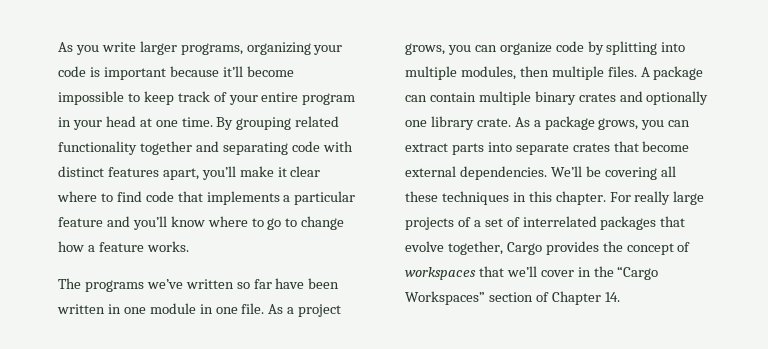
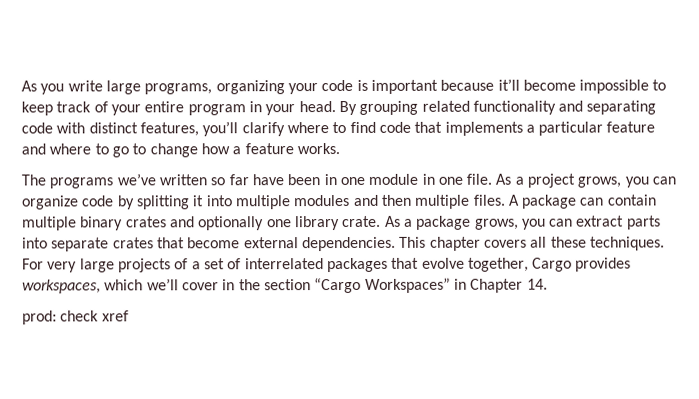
- As you write larger programs, organizing your code is important because it’ll become impossible to keep track of your entire program in your head at one time.
+ As you write large programs, organizing your code is important because it’ll become impossible to keep track of your entire program in your head.
- By grouping related functionality together and separating code with distinct features apart, you’ll make it clear where to find code that implements a particular feature and you’ll know where to go to change how a feature works.
+ By grouping related functionality and separating code with distinct features, you’ll clarify where to find code that implements a particular feature and where to go to change how a feature works.
- The programs we’ve written so far have been written in one module in one file.
+ The programs we’ve written so far have been in one module in one file.
- As a project grows, you can organize code by splitting into multiple modules, then multiple files.
+ As a project grows, you can organize code by splitting it into multiple modules and then multiple files.
- We’ll be covering all these techniques in this chapter. For really large projects of a set of interrelated packages that evolve together, Cargo provides the concept of workspaces that we’ll cover in the “Cargo Workspaces” section of Chapter 14.
+ This chapter covers all these techniques. For very large projects of a set of interrelated packages that evolve together, Cargo provides workspaces, which we’ll cover in the section “Cargo Workspaces” in Chapter 14.
+ prod: check xref

